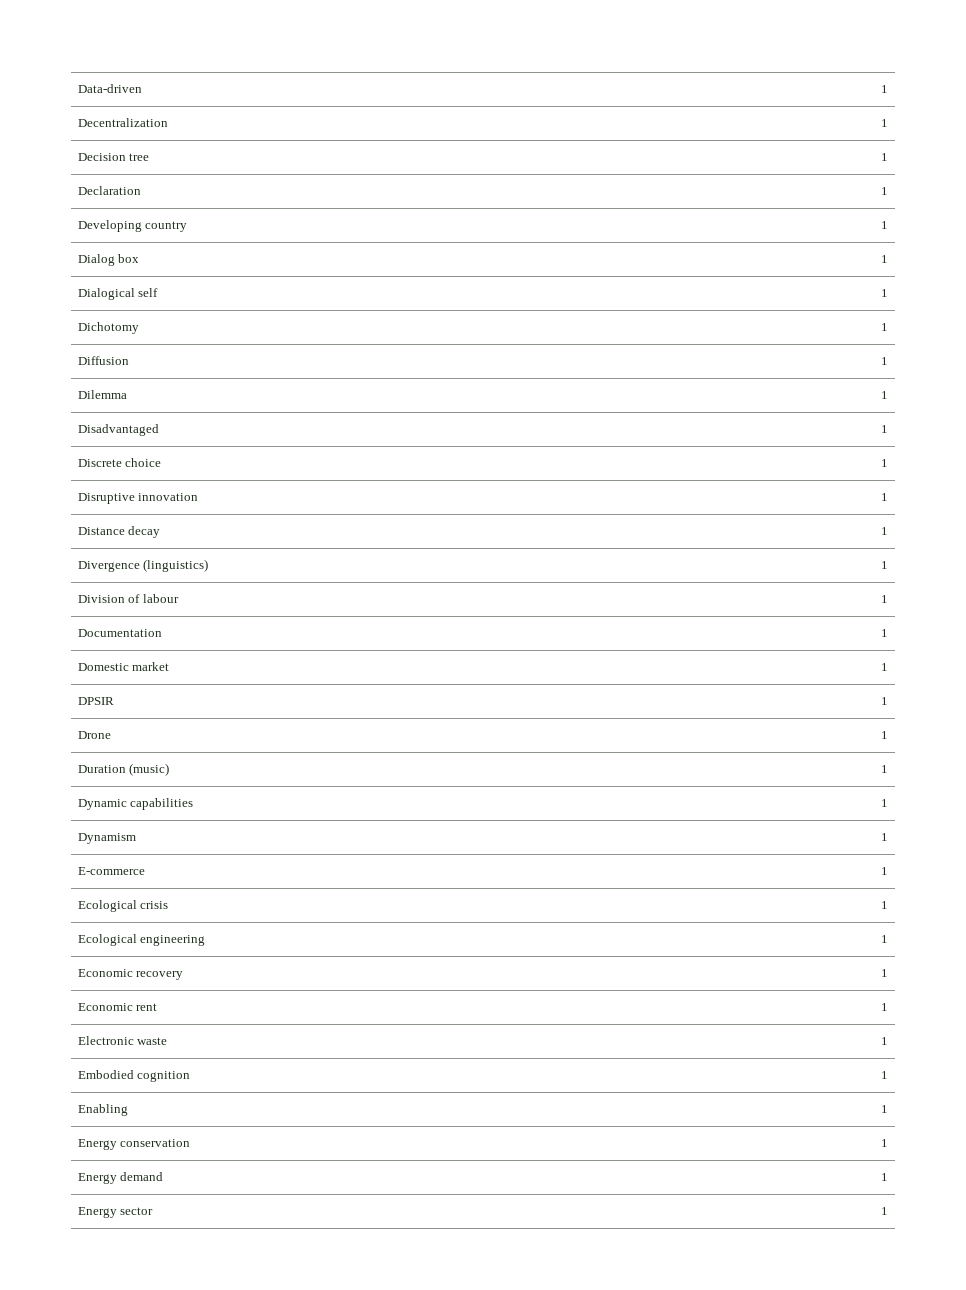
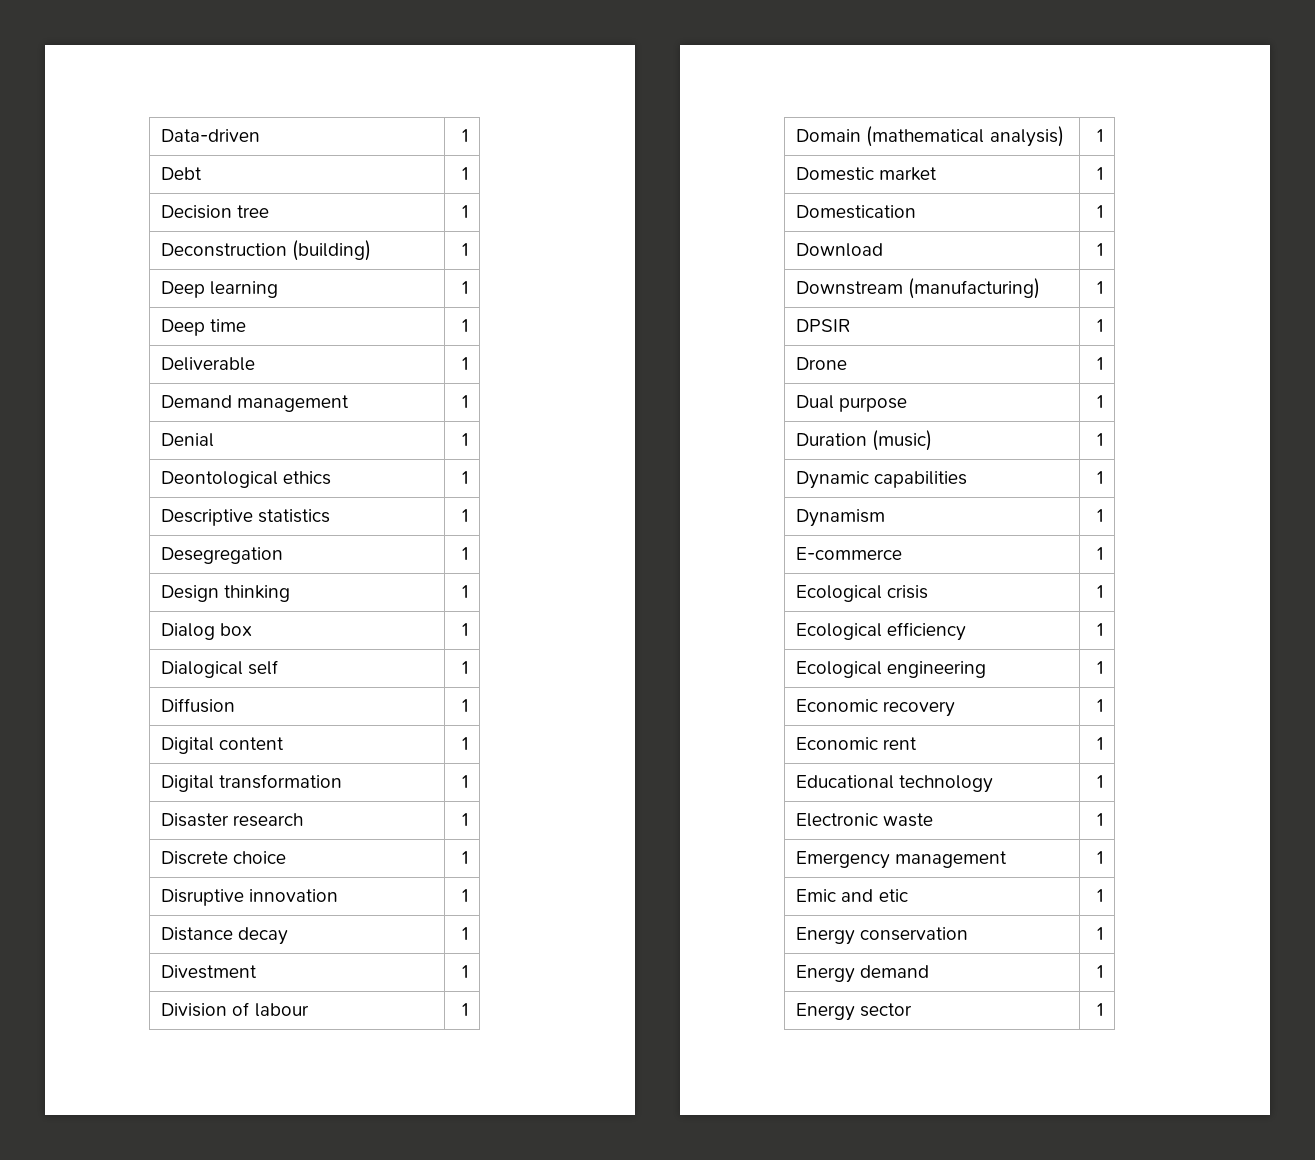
- Decentralization | 1
+ Debt | 1
- Declaration | 1
- Developing country | 1
+ Deconstruction (building) | 1
+ Deep learning | 1
+ Deep time | 1
+ Deliverable | 1
+ Demand management | 1
+ Denial | 1
+ Deontological ethics | 1
+ Descriptive statistics | 1
+ Desegregation | 1
+ Design thinking | 1
- Dichotomy | 1
- Dilemma | 1
- Disadvantaged | 1
+ Digital content | 1
+ Digital transformation | 1
+ Disaster research | 1
- Divergence (linguistics) | 1
+ Divestment | 1
- Documentation | 1
+ Domain (mathematical analysis) | 1
+ Domestication | 1
+ Download | 1
+ Downstream (manufacturing) | 1
+ Dual purpose | 1
+ Ecological efficiency | 1
+ Educational technology | 1
- Embodied cognition | 1
- Enabling | 1
+ Emergency management | 1
+ Emic and etic | 1

